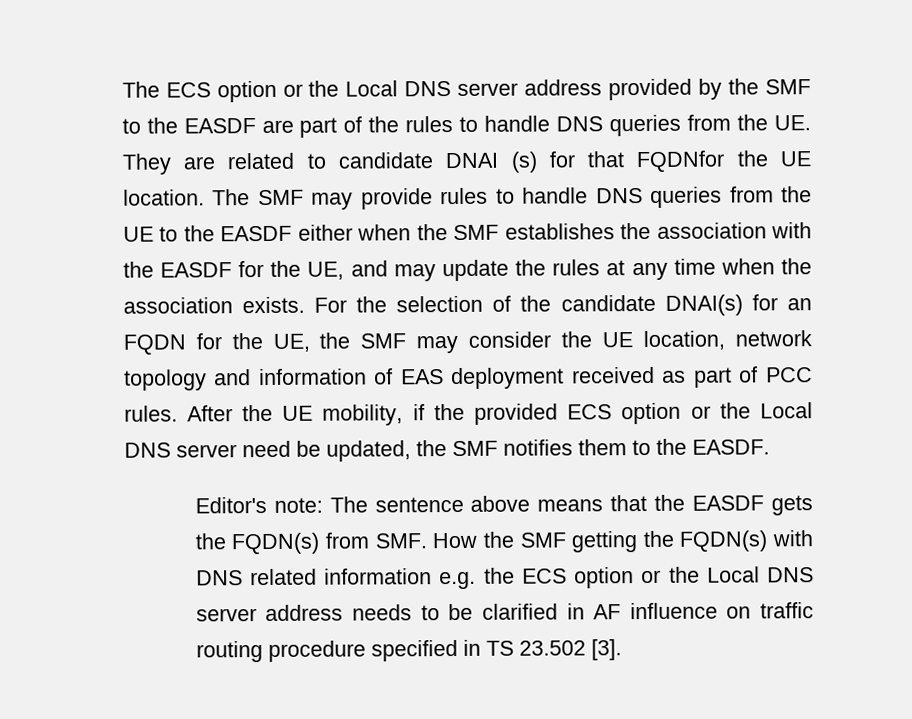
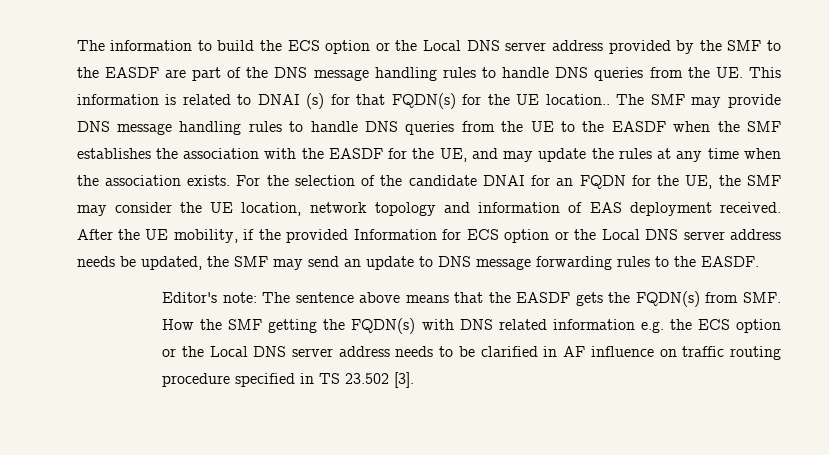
- The ECS option or the Local DNS server address provided by the SMF to the EASDF are part of the rules to handle DNS queries from the UE. They are related to candidate DNAI (s) for that FQDNfor the UE location.
+ The information to build the ECS option or the Local DNS server address provided by the SMF to the EASDF are part of the DNS message handling rules to handle DNS queries from the UE. This information is related to DNAI (s) for that FQDN(s) for the UE location..
- The SMF may provide rules to handle DNS queries from the UE to the EASDF either when the SMF establishes the association with the EASDF for the UE, and may update the rules at any time when the association exists.
+ The SMF may provide DNS message handling rules to handle DNS queries from the UE to the EASDF when the SMF establishes the association with the EASDF for the UE, and may update the rules at any time when the association exists.
- For the selection of the candidate DNAI(s) for an FQDN for the UE, the SMF may consider the UE location, network topology and information of EAS deployment received as part of PCC rules.
+ For the selection of the candidate DNAI for an FQDN for the UE, the SMF may consider the UE location, network topology and information of EAS deployment received.
- After the UE mobility, if the provided ECS option or the Local DNS server need be updated, the SMF notifies them to the EASDF.
+ After the UE mobility, if the provided Information for ECS option or the Local DNS server address needs be updated, the SMF may send an update to DNS message forwarding rules to the EASDF.

